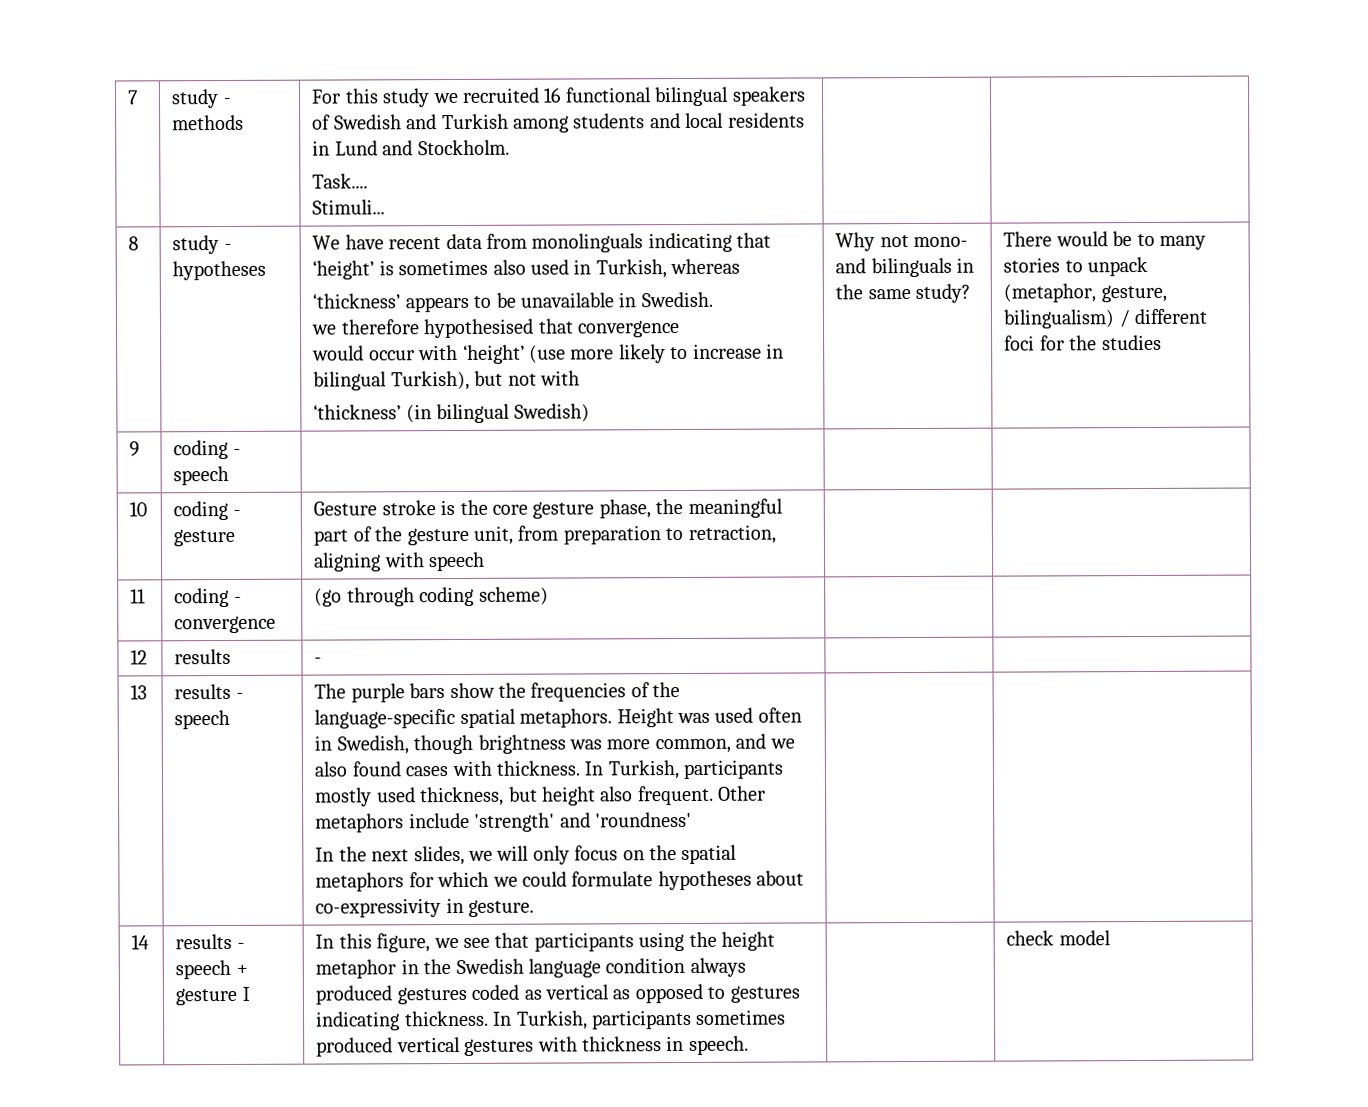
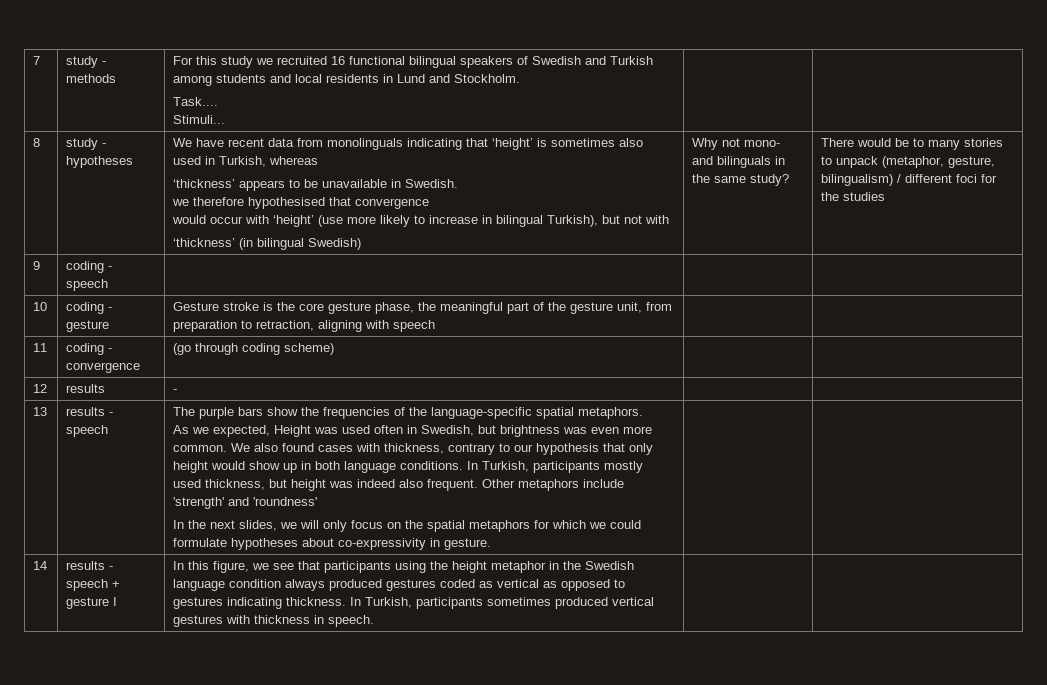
- The purple bars show the frequencies of the language-specific spatial metaphors. Height was used often in Swedish, though brightness was more common, and we also found cases with thickness.
+ The purple bars show the frequencies of the language-specific spatial metaphors.
+ As we expected, Height was used often in Swedish, but brightness was even more common. We also found cases with thickness, contrary to our hypothesis that only height would show up in both language conditions.
- In Turkish, participants mostly used thickness, but height also frequent.
+ In Turkish, participants mostly used thickness, but height was indeed also frequent.
- check model

